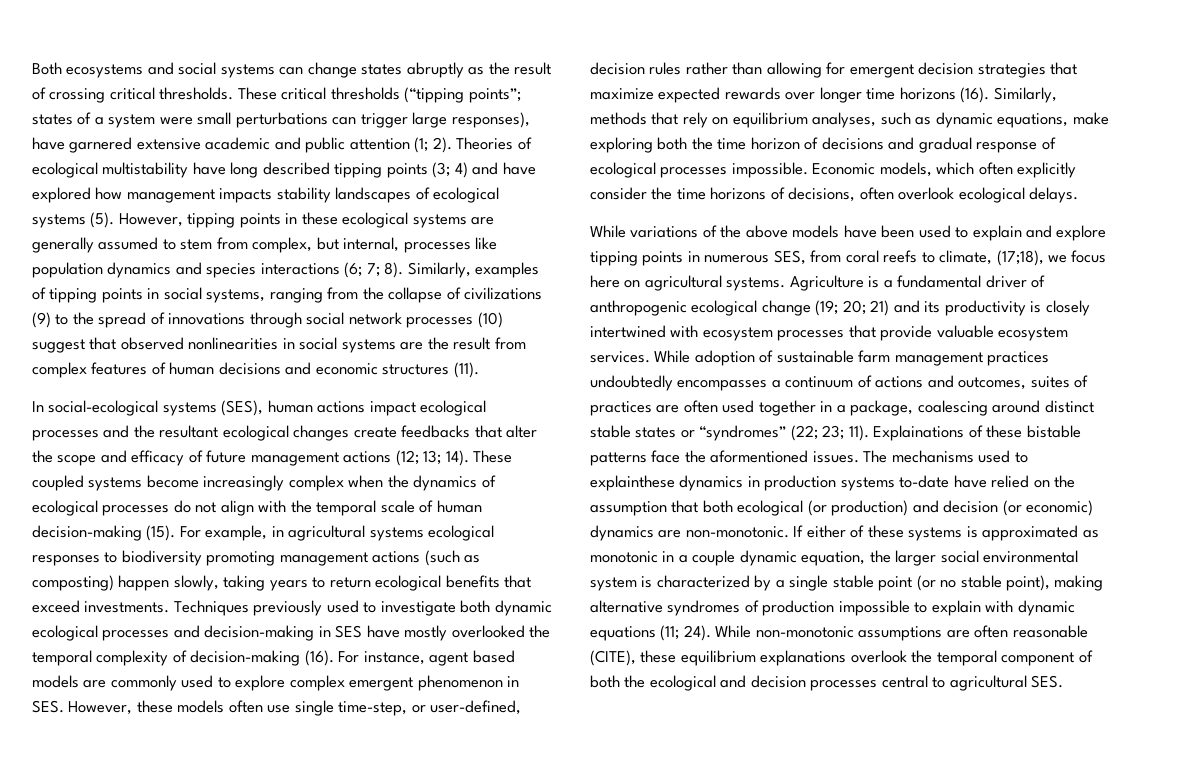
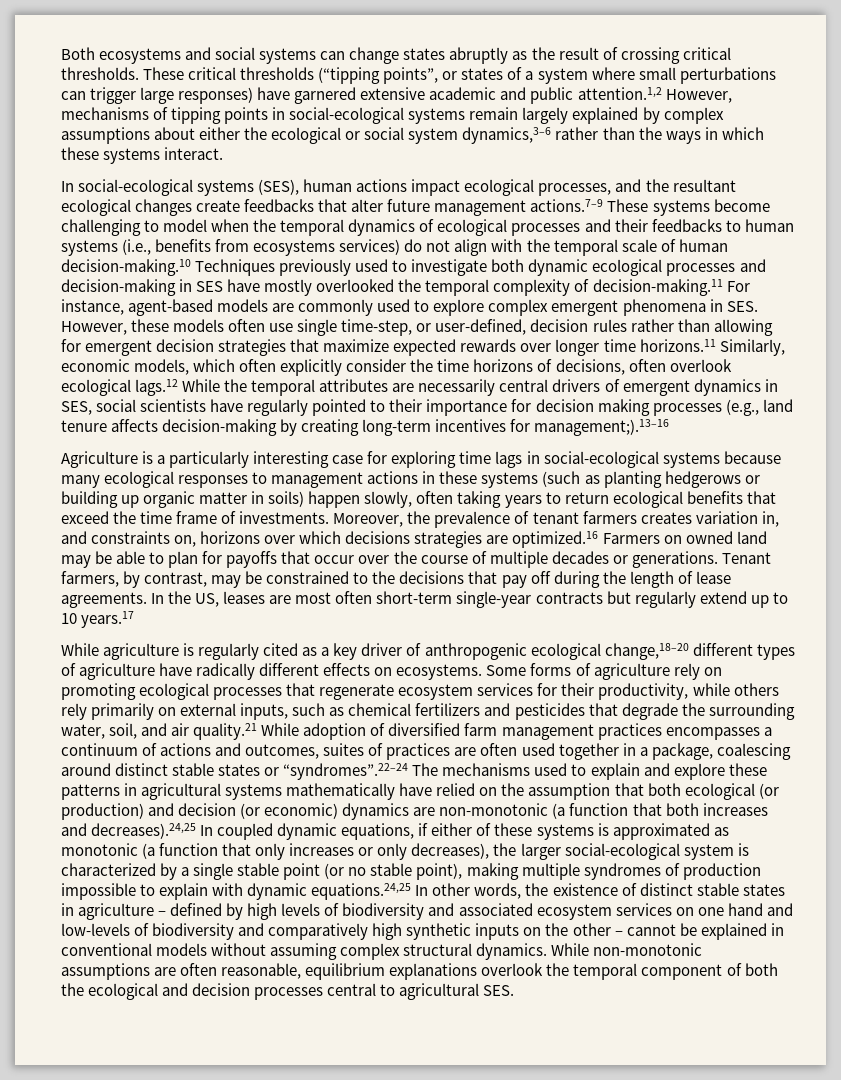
- These critical thresholds (“tipping points”; states of a system were small perturbations can trigger large responses), have garnered extensive academic and public attention (1; 2). Theories of ecological multistability have long described tipping points (3; 4) and have explored how management impacts stability landscapes of ecological systems (5). However, tipping points in these ecological systems are generally assumed to stem from complex, but internal, processes like population dynamics and species interactions (6; 7; 8). Similarly, examples of tipping points in social systems, ranging from the collapse of civilizations (9) to the spread of innovations through social network processes (10) suggest that observed nonlinearities in social systems are the result from complex features of human decisions and economic structures (11).
+ These critical thresholds (“tipping points”, or states of a system where small perturbations can trigger large responses) have garnered extensive academic and public attention.1,2 However, mechanisms of tipping points in social-ecological systems remain largely explained by complex assumptions about either the ecological or social system dynamics,3–6 rather than the ways in which these systems interact.
- In social-ecological systems (SES), human actions impact ecological processes and the resultant ecological changes create feedbacks that alter the scope and efficacy of future management actions (12; 13; 14). These coupled systems become increasingly complex when the dynamics of ecological processes do not align with the temporal scale of human decision-making (15). For example, in agricultural systems ecological responses to biodiversity promoting management actions (such as composting) happen slowly, taking years to return ecological benefits that exceed investments. Techniques previously used to investigate both dynamic ecological processes and decision-making in SES have mostly overlooked the temporal complexity of decision-making (16). For instance, agent based models are commonly used to explore complex emergent phenomenon in SES. However, these models often use single time-step, or user-defined, decision rules rather than allowing for emergent decision strategies that maximize expected rewards over longer time horizons (16). Similarly, methods that rely on equilibrium analyses, such as dynamic equations, make exploring both the time horizon of decisions and gradual response of ecological processes impossible. Economic models, which often explicitly consider the time horizons of decisions, often overlook ecological delays.
- While variations of the above models have been used to explain and explore tipping points in numerous SES, from coral reefs to climate, (17;18), we focus here on agricultural systems. Agriculture is a fundamental driver of anthropogenic ecological change (19; 20; 21) and its productivity is closely intertwined with ecosystem processes that provide valuable ecosystem services. While adoption of sustainable farm management practices undoubtedly encompasses a continuum of actions and outcomes, suites of practices are often used together in a package, coalescing around distinct stable states or “syndromes” (22; 23; 11). Explainations of these bistable patterns face the aformentioned issues. The mechanisms used to explainthese dynamics in production systems to-date have relied on the assumption that both ecological (or production) and decision (or economic) dynamics are non-monotonic. If either of these systems is approximated as monotonic in a couple dynamic equation, the larger social environmental system is characterized by a single stable point (or no stable point), making alternative syndromes of production impossible to explain with dynamic equations (11; 24).
+ In social-ecological systems (SES), human actions impact ecological processes, and the resultant ecological changes create feedbacks that alter future management actions.7–9 These systems become challenging to model when the temporal dynamics of ecological processes and their feedbacks to human systems (i.e., benefits from ecosystems services) do not align with the temporal scale of human decision-making.10 Techniques previously used to investigate both dynamic ecological processes and decision-making in SES have mostly overlooked the temporal complexity of decision-making.11 For instance, agent-based models are commonly used to explore complex emergent phenomena in SES. However, these models often use single time-step, or user-defined, decision rules rather than allowing for emergent decision strategies that maximize expected rewards over longer time horizons.11 Similarly, economic models, which often explicitly consider the time horizons of decisions, often overlook ecological lags.12 While the temporal attributes are necessarily central drivers of emergent dynamics in SES, social scientists have regularly pointed to their importance for decision making processes (e.g., land tenure affects decision-making by creating long-term incentives for management;).13–16
+ Agriculture is a particularly interesting case for exploring time lags in social-ecological systems because many ecological responses to management actions in these systems (such as planting hedgerows or building up organic matter in soils) happen slowly, often taking years to return ecological benefits that exceed the time frame of investments. Moreover, the prevalence of tenant farmers creates variation in, and constraints on, horizons over which decisions strategies are optimized.16 Farmers on owned land may be able to plan for payoffs that occur over the course of multiple decades or generations. Tenant farmers, by contrast, may be constrained to the decisions that pay off during the length of lease agreements. In the US, leases are most often short-term single-year contracts but regularly extend up to 10 years.17
+ While agriculture is regularly cited as a key driver of anthropogenic ecological change,18–20 different types of agriculture have radically different effects on ecosystems. Some forms of agriculture rely on promoting ecological processes that regenerate ecosystem services for their productivity, while others rely primarily on external inputs, such as chemical fertilizers and pesticides that degrade the surrounding water, soil, and air quality.21 While adoption of diversified farm management practices encompasses a continuum of actions and outcomes, suites of practices are often used together in a package, coalescing around distinct stable states or “syndromes”.22–24 The mechanisms used to explain and explore these patterns in agricultural systems mathematically have relied on the assumption that both ecological (or production) and decision (or economic) dynamics are non-monotonic (a function that both increases and decreases).24,25 In coupled dynamic equations, if either of these systems is approximated as monotonic (a function that only increases or only decreases), the larger social-ecological system is characterized by a single stable point (or no stable point), making multiple syndromes of production impossible to explain with dynamic equations.24,25 In other words, the existence of distinct stable states in agriculture – defined by high levels of biodiversity and associated ecosystem services on one hand and low-levels of biodiversity and comparatively high synthetic inputs on the other – cannot be explained in conventional models without assuming complex structural dynamics.
- While non-monotonic assumptions are often reasonable (CITE), these equilibrium explanations overlook the temporal component of both the ecological and decision processes central to agricultural SES.
+ While non-monotonic assumptions are often reasonable, equilibrium explanations overlook the temporal component of both the ecological and decision processes central to agricultural SES.

